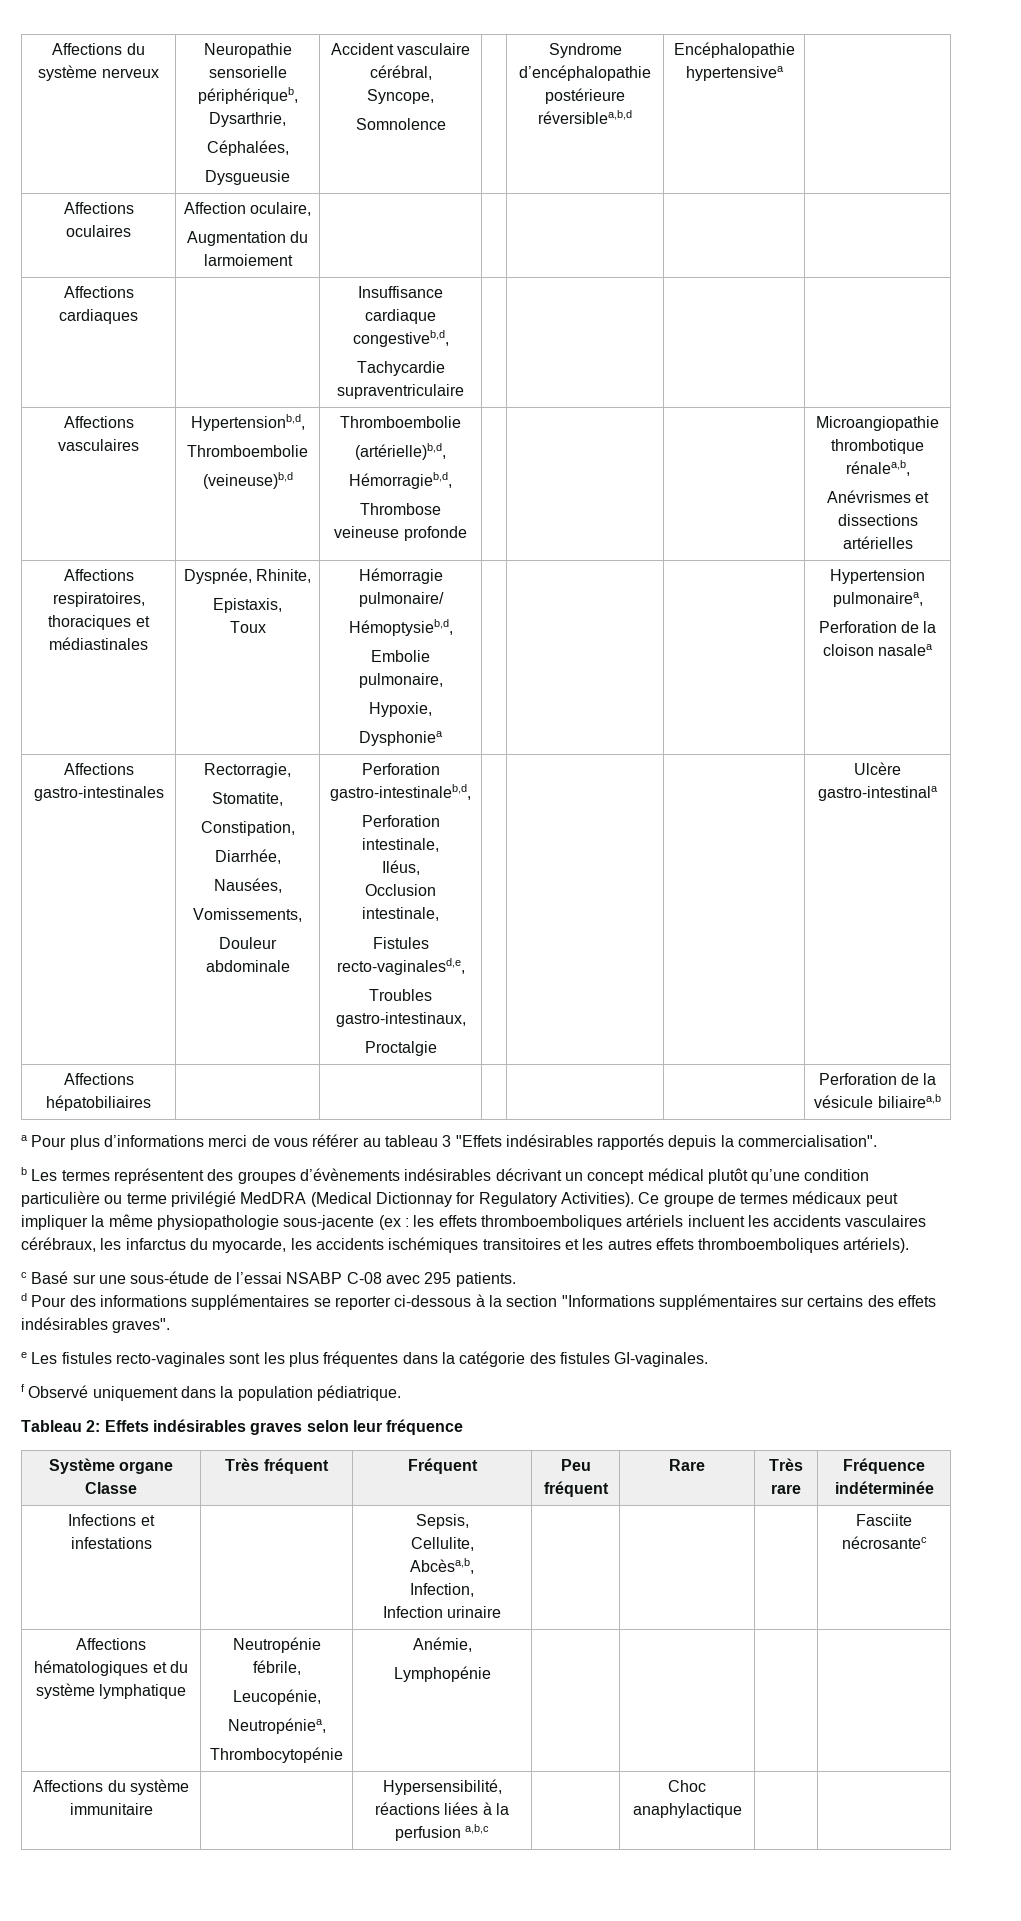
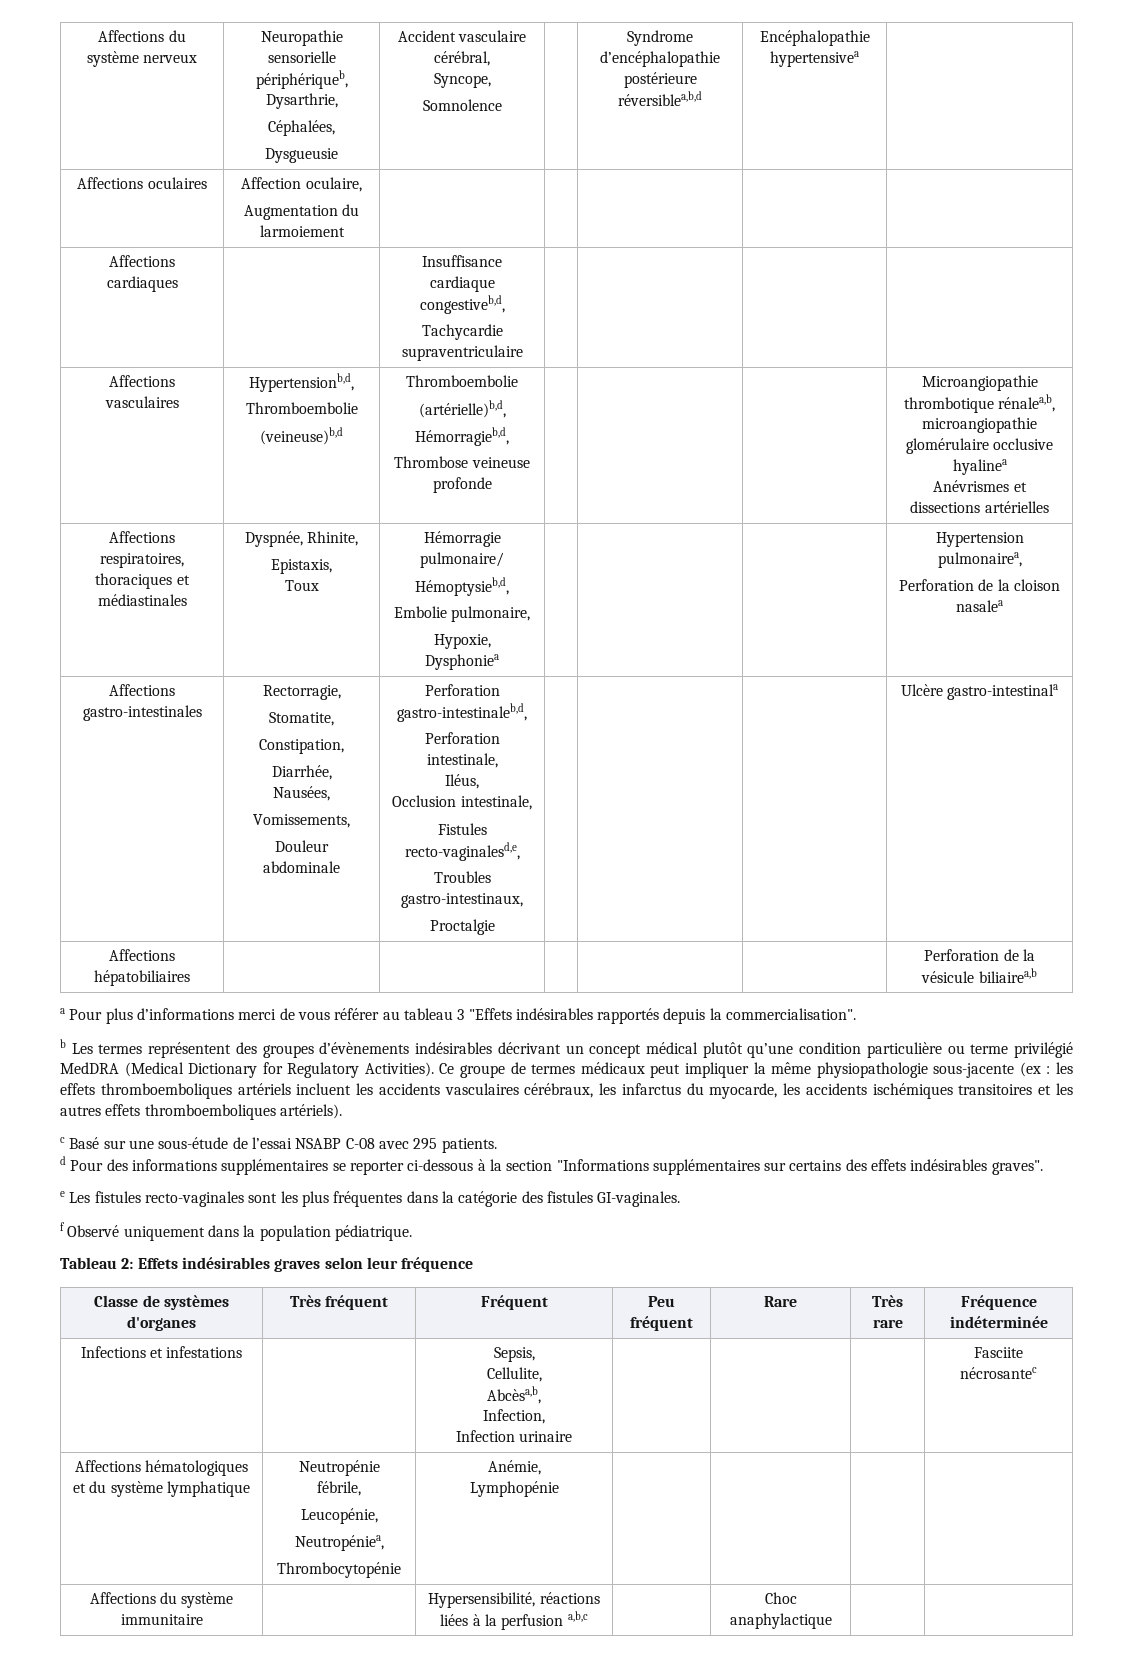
  Affections vasculaires | Hypertensionb,d,
  Thromboembolie
  (veineuse)b,d | Thromboembolie
  (artérielle)b,d,
  Hémorragieb,d,
- Thrombose veineuse profonde | | | | Microangiopathie thrombotique rénalea,b,
+ Thrombose veineuse profonde | | | | Microangiopathie thrombotique rénalea,b, microangiopathie glomérulaire occlusive hyalinea
- b Les termes représentent des groupes d’évènements indésirables décrivant un concept médical plutôt qu’une condition particulière ou terme privilégié MedDRA (Medical Dictionnay for Regulatory Activities).
+ b Les termes représentent des groupes d’évènements indésirables décrivant un concept médical plutôt qu’une condition particulière ou terme privilégié MedDRA (Medical Dictionary for Regulatory Activities).
- Système organe Classe | Très fréquent | Fréquent | Peu fréquent | Rare | Très rare | Fréquence indéterminée
+ Classe de systèmes d'organes | Très fréquent | Fréquent | Peu fréquent | Rare | Très rare | Fréquence indéterminée

